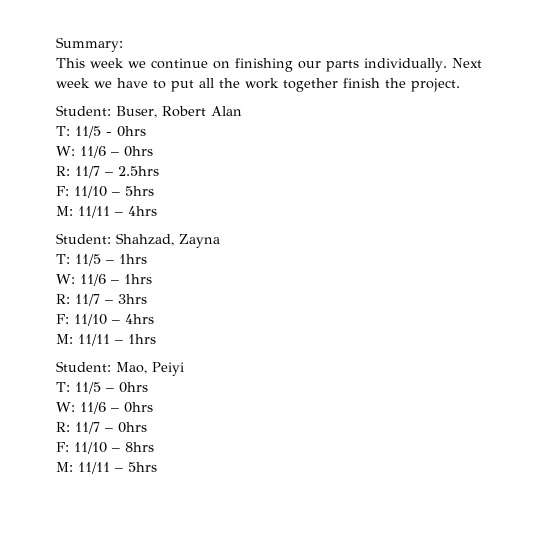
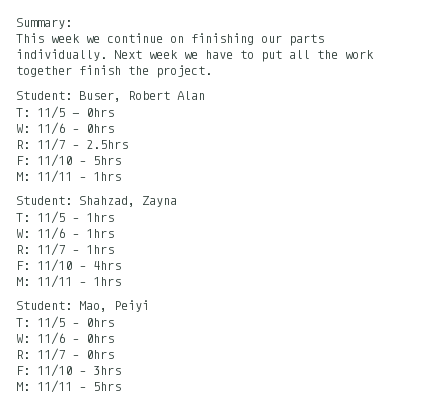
  F: 11/10 – 5hrs
- M: 11/11 – 4hrs
+ M: 11/11 – 1hrs
- R: 11/7 – 3hrs
+ R: 11/7 – 1hrs
- F: 11/10 – 8hrs
+ F: 11/10 – 3hrs

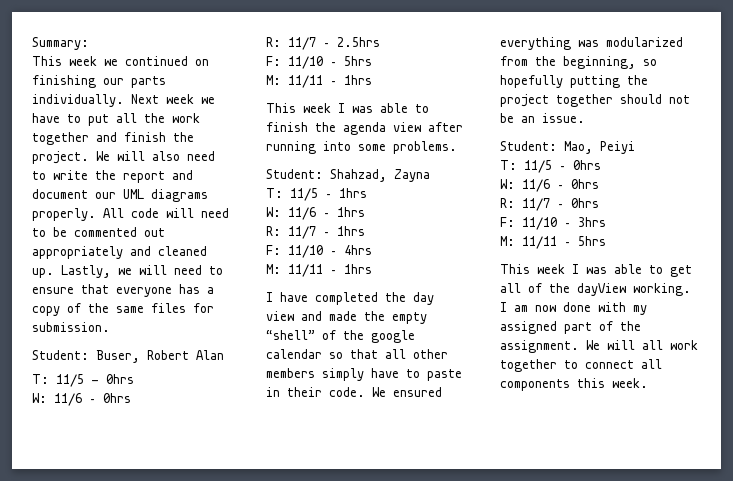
- This week we continue on finishing our parts individually.
+ This week we continued on finishing our parts individually.
- Next week we have to put all the work together finish the project.
+ Next week we have to put all the work together and finish the project. We will also need to write the report and document our UML diagrams properly. All code will need to be commented out appropriately and cleaned up. Lastly, we will need to ensure that everyone has a copy of the same files for submission.
+ This week I was able to finish the agenda view after running into some problems.
+ I have completed the day view and made the empty “shell” of the google calendar so that all other members simply have to paste in their code. We ensured everything was modularized from the beginning, so hopefully putting the project together should not be an issue.
+ This week I was able to get all of the dayView working. I am now done with my assigned part of the assignment. We will all work together to connect all components this week.

